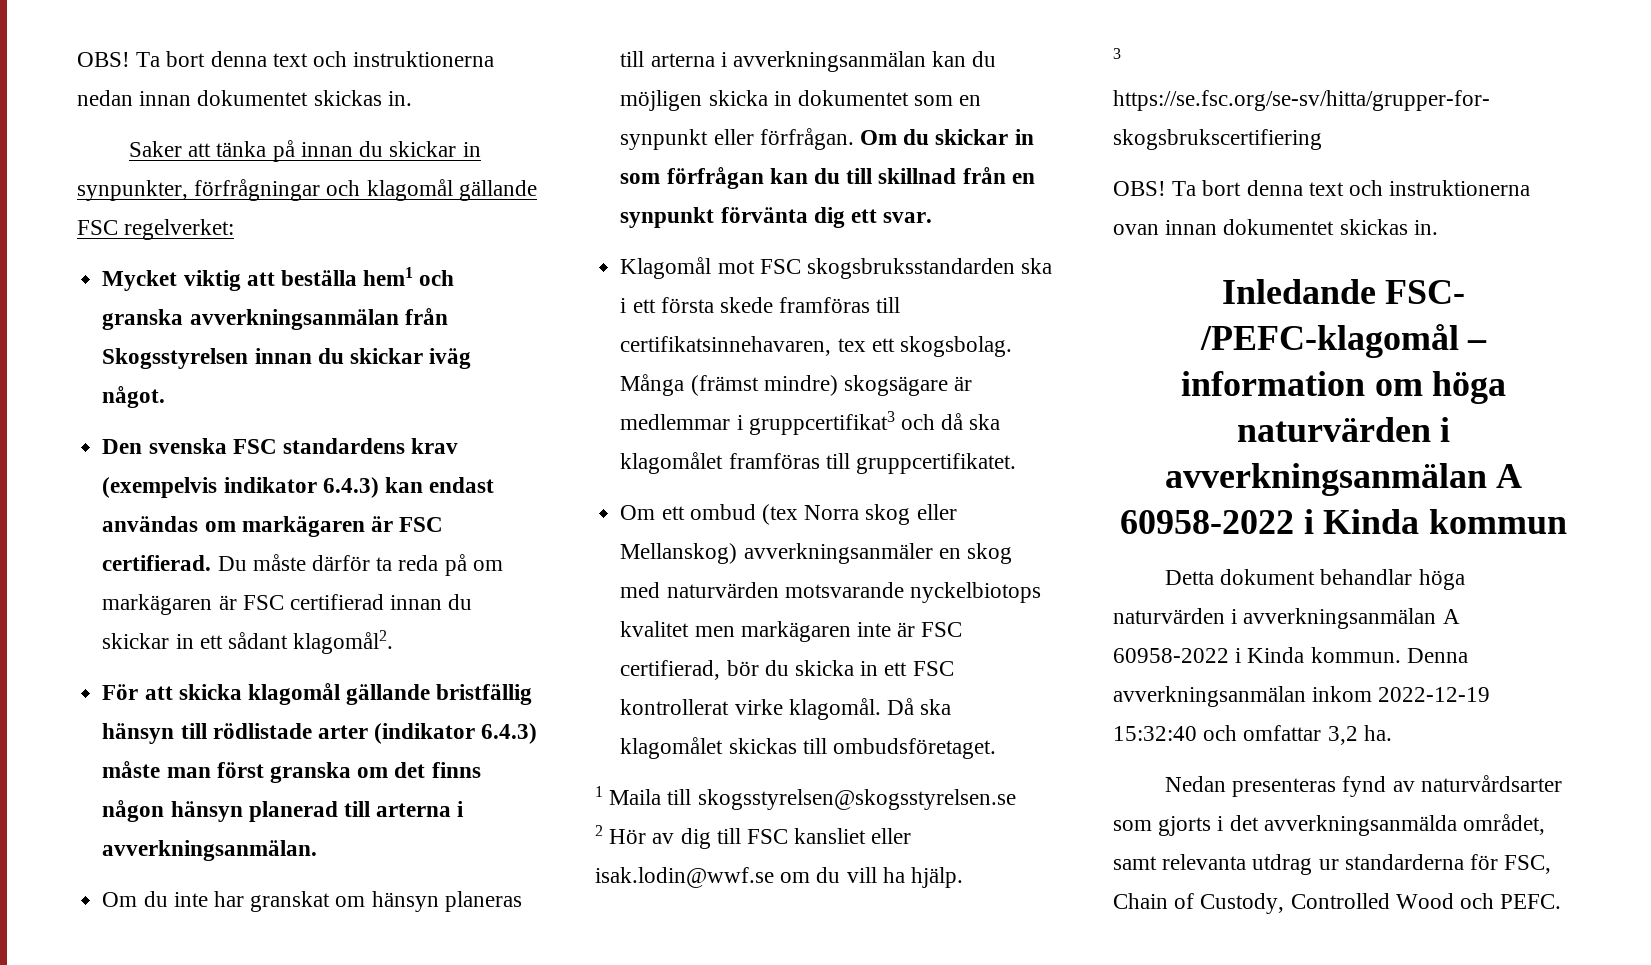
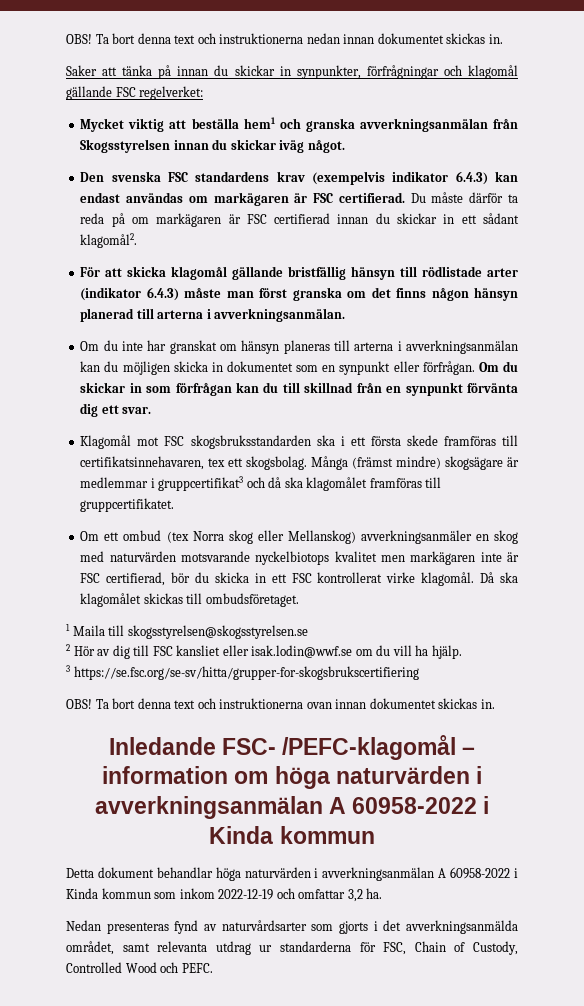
- Detta dokument behandlar höga naturvärden i avverkningsanmälan A 60958-2022 i Kinda kommun. Denna avverkningsanmälan inkom 2022-12-19 15:32:40 och omfattar 3,2 ha.
+ Detta dokument behandlar höga naturvärden i avverkningsanmälan A 60958-2022 i Kinda kommun som inkom 2022-12-19 och omfattar 3,2 ha.

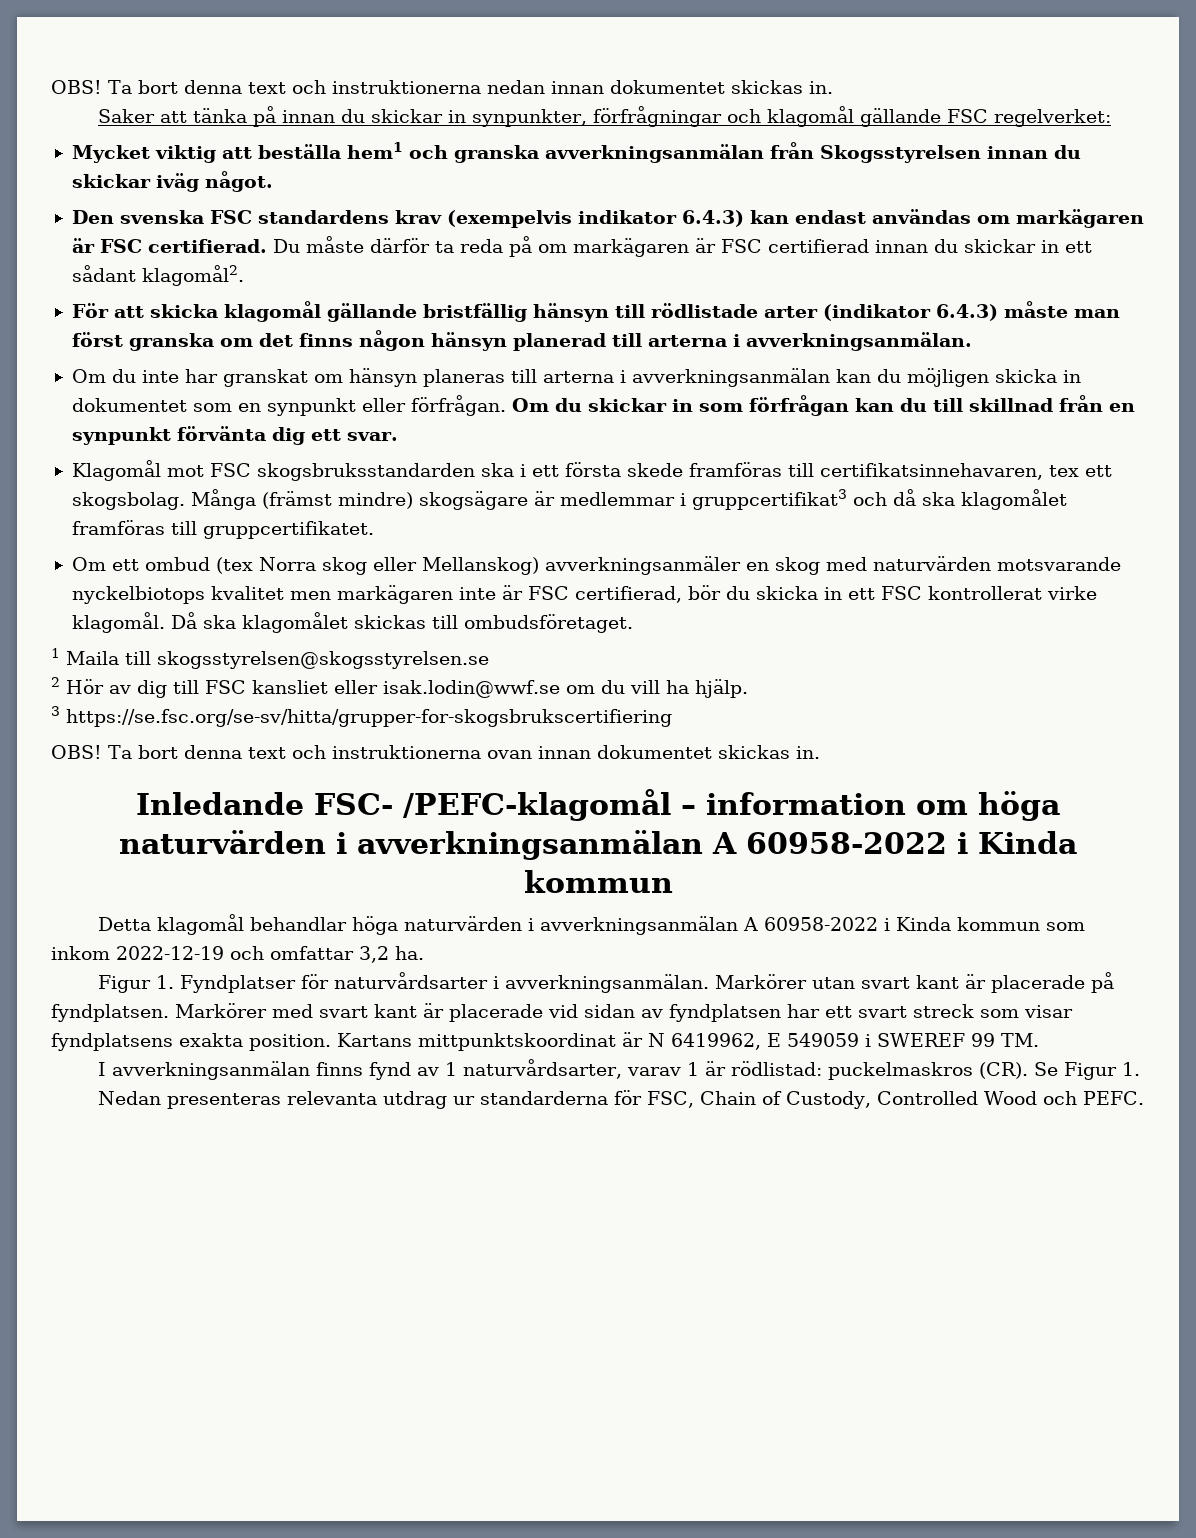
- Detta dokument behandlar höga naturvärden i avverkningsanmälan A 60958-2022 i Kinda kommun som inkom 2022-12-19 och omfattar 3,2 ha.
+ Detta klagomål behandlar höga naturvärden i avverkningsanmälan A 60958-2022 i Kinda kommun som inkom 2022-12-19 och omfattar 3,2 ha.
- Nedan presenteras fynd av naturvårdsarter som gjorts i det avverkningsanmälda området, samt relevanta utdrag ur standarderna för FSC, Chain of Custody, Controlled Wood och PEFC.
+ Figur 1. Fyndplatser för naturvårdsarter i avverkningsanmälan. Markörer utan svart kant är placerade på fyndplatsen. Markörer med svart kant är placerade vid sidan av fyndplatsen har ett svart streck som visar fyndplatsens exakta position. Kartans mittpunktskoordinat är N 6419962, E 549059 i SWEREF 99 TM.
+ I avverkningsanmälan finns fynd av 1 naturvårdsarter, varav 1 är rödlistad: puckelmaskros (CR). Se Figur 1.
+ Nedan presenteras relevanta utdrag ur standarderna för FSC, Chain of Custody, Controlled Wood och PEFC.

